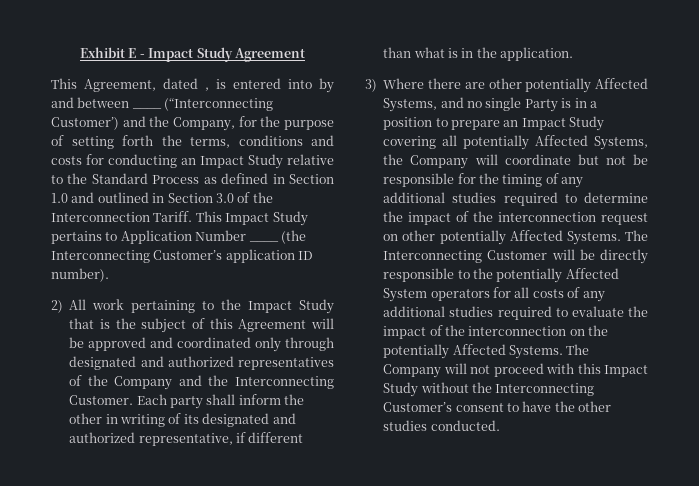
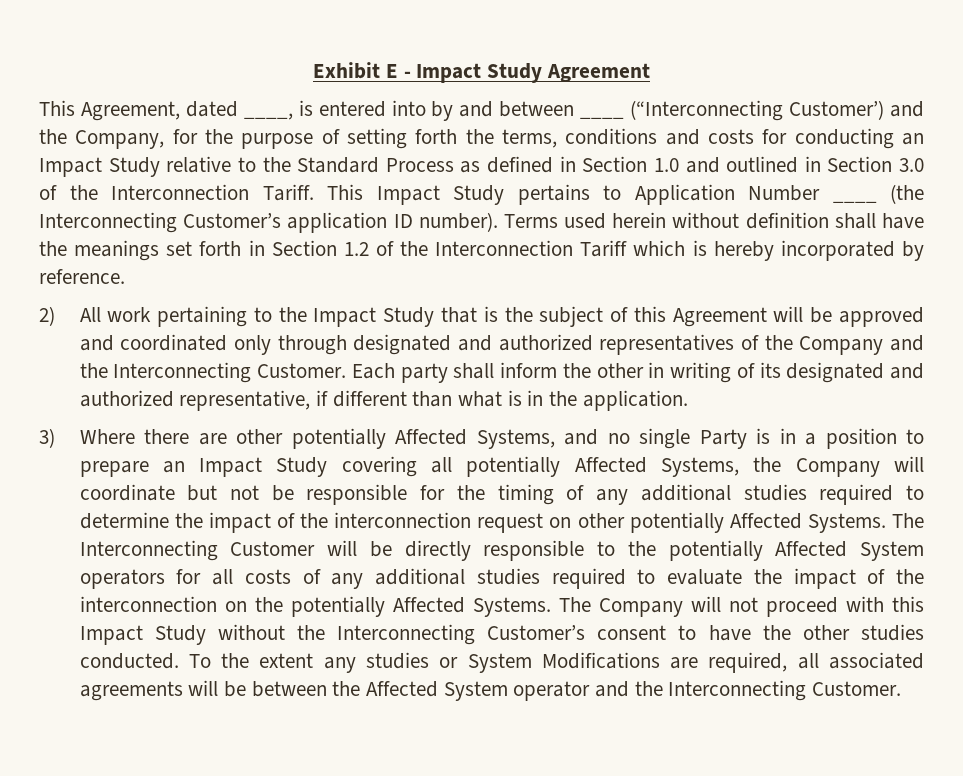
- This Agreement, dated , is entered into by and between ____ (“Interconnecting Customer’) and the Company, for the purpose of setting forth the terms, conditions and costs for conducting an Impact Study relative to the Standard Process as defined in Section 1.0 and outlined in Section 3.0 of the Interconnection Tariff.
+ This Agreement, dated ____, is entered into by and between ____ (“Interconnecting Customer’) and the Company, for the purpose of setting forth the terms, conditions and costs for conducting an Impact Study relative to the Standard Process as defined in Section 1.0 and outlined in Section 3.0 of the Interconnection Tariff.
+ Terms used herein without definition shall have the meanings set forth in Section 1.2 of the Interconnection Tariff which is hereby incorporated by reference.
+ To the extent any studies or System Modifications are required, all associated agreements will be between the Affected System operator and the Interconnecting Customer.

